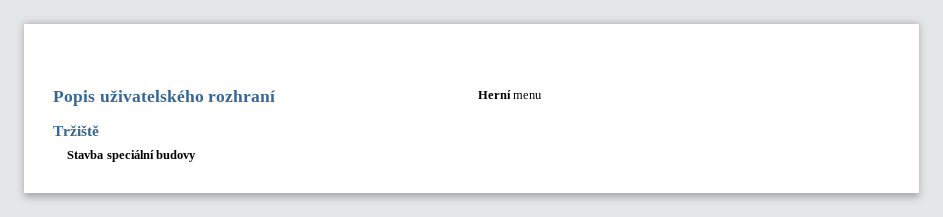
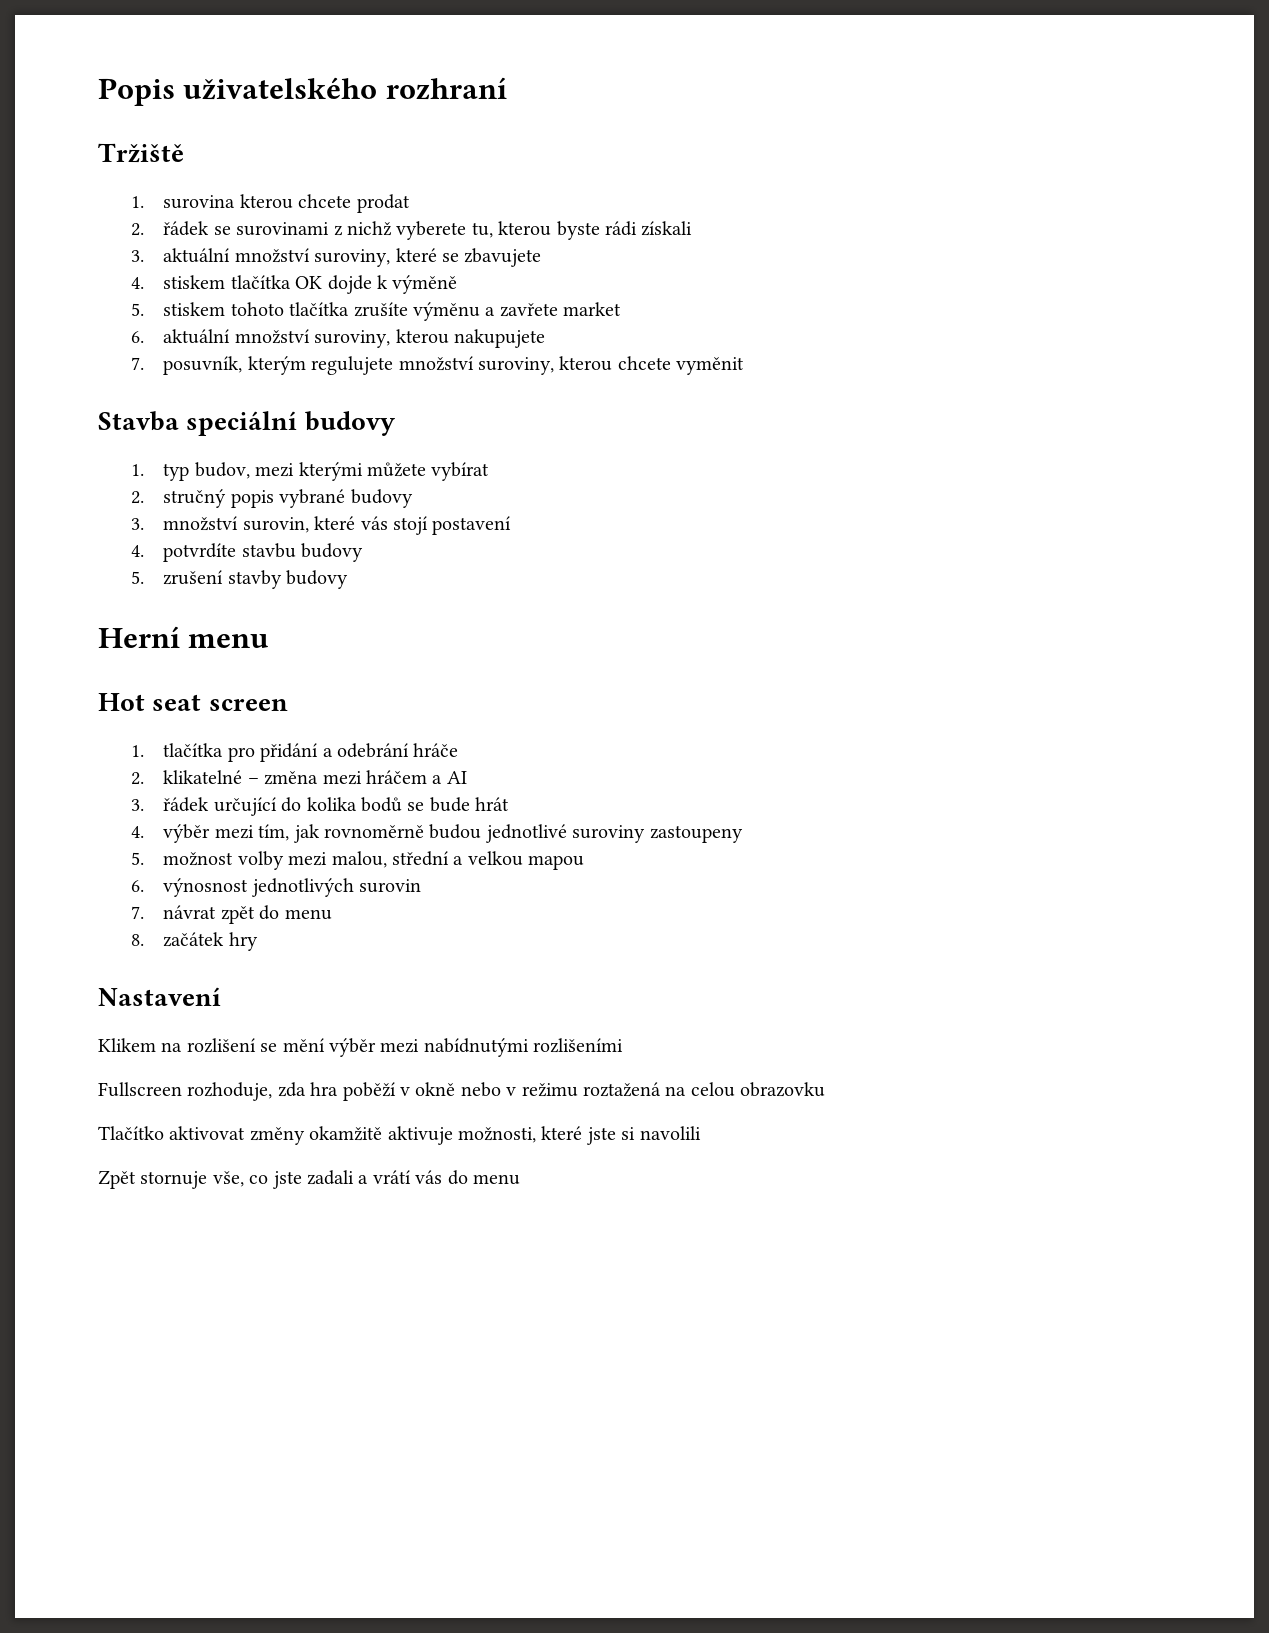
+ 1. surovina kterou chcete prodat
+ 2. řádek se surovinami z nichž vyberete tu, kterou byste rádi získali
+ 3. aktuální množství suroviny, které se zbavujete
+ 4. stiskem tlačítka OK dojde k výměně
+ 5. stiskem tohoto tlačítka zrušíte výměnu a zavřete market
+ 6. aktuální množství suroviny, kterou nakupujete
+ 7. posuvník, kterým regulujete množství suroviny, kterou chcete vyměnit
  Stavba speciální budovy
+ 1. typ budov, mezi kterými můžete vybírat
+ 2. stručný popis vybrané budovy
+ 3. množství surovin, které vás stojí postavení
+ 4. potvrdíte stavbu budovy
+ 5. zrušení stavby budovy
  Herní menu
+ Hot seat screen
+ 1. tlačítka pro přidání a odebrání hráče
+ 2. klikatelné – změna mezi hráčem a AI
+ 3. řádek určující do kolika bodů se bude hrát
+ 4. výběr mezi tím, jak rovnoměrně budou jednotlivé suroviny zastoupeny
+ 5. možnost volby mezi malou, střední a velkou mapou
+ 6. výnosnost jednotlivých surovin
+ 7. návrat zpět do menu
+ 8. začátek hry
+ Nastavení
+ Klikem na rozlišení se mění výběr mezi nabídnutými rozlišeními
+ Fullscreen rozhoduje, zda hra poběží v okně nebo v režimu roztažená na celou obrazovku
+ Tlačítko aktivovat změny okamžitě aktivuje možnosti, které jste si navolili
+ Zpět stornuje vše, co jste zadali a vrátí vás do menu

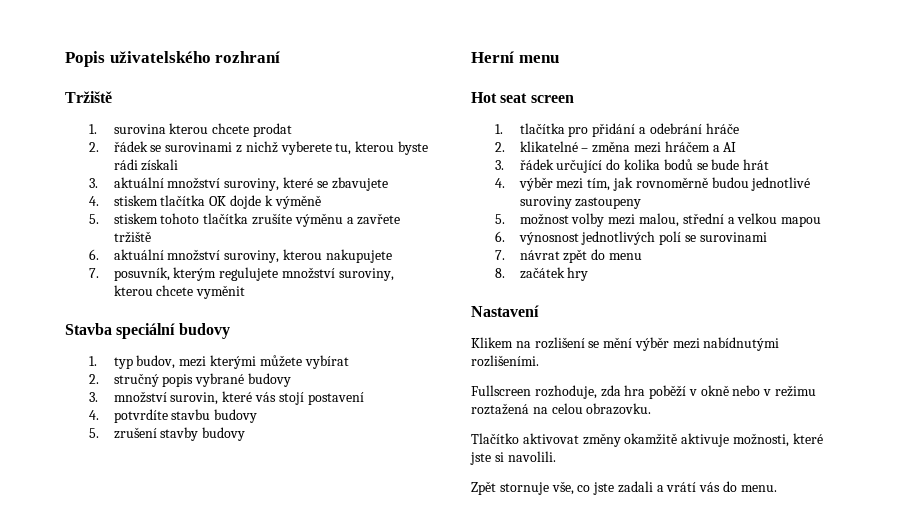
- 5. stiskem tohoto tlačítka zrušíte výměnu a zavřete market
+ 5. stiskem tohoto tlačítka zrušíte výměnu a zavřete tržiště
- 6. výnosnost jednotlivých surovin
+ 6. výnosnost jednotlivých polí se surovinami
- Klikem na rozlišení se mění výběr mezi nabídnutými rozlišeními
+ Klikem na rozlišení se mění výběr mezi nabídnutými rozlišeními.
- Fullscreen rozhoduje, zda hra poběží v okně nebo v režimu roztažená na celou obrazovku
+ Fullscreen rozhoduje, zda hra poběží v okně nebo v režimu roztažená na celou obrazovku.
- Tlačítko aktivovat změny okamžitě aktivuje možnosti, které jste si navolili
+ Tlačítko aktivovat změny okamžitě aktivuje možnosti, které jste si navolili.
- Zpět stornuje vše, co jste zadali a vrátí vás do menu
+ Zpět stornuje vše, co jste zadali a vrátí vás do menu.

